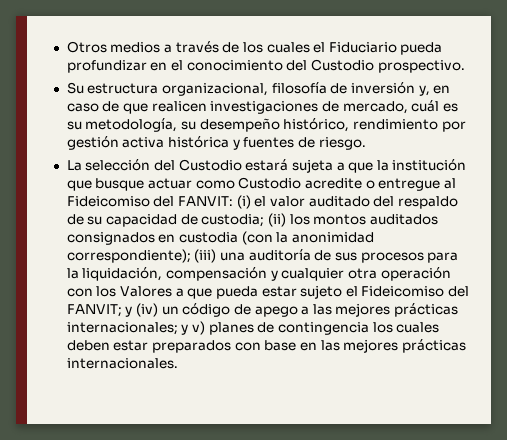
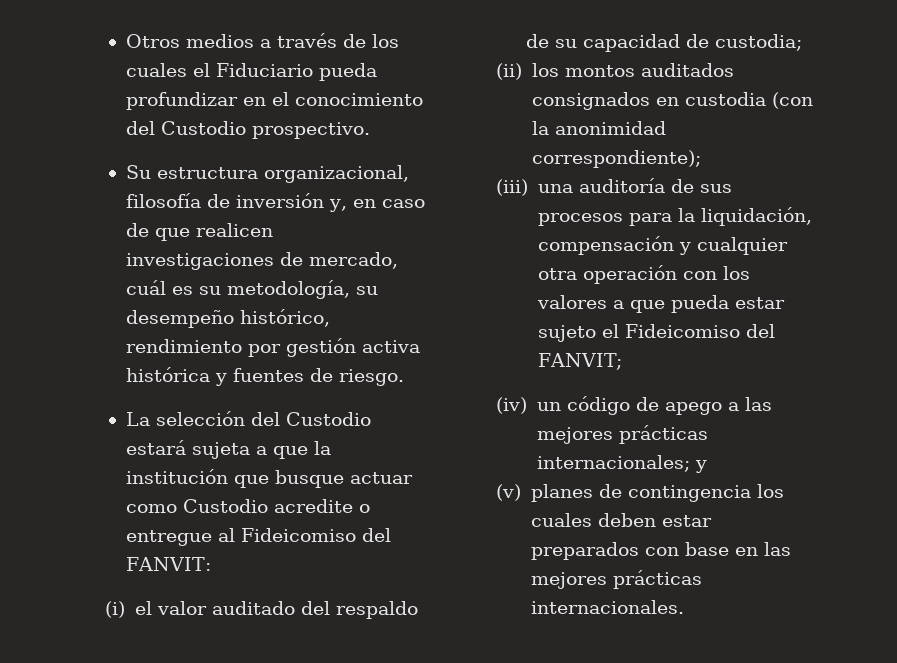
- La selección del Custodio estará sujeta a que la institución que busque actuar como Custodio acredite o entregue al Fideicomiso del FANVIT: (i) el valor auditado del respaldo de su capacidad de custodia; (ii) los montos auditados consignados en custodia (con la anonimidad correspondiente); (iii) una auditoría de sus procesos para la liquidación, compensación y cualquier otra operación con los Valores a que pueda estar sujeto el Fideicomiso del FANVIT; y (iv) un código de apego a las mejores prácticas internacionales; y v) planes de contingencia los cuales deben estar preparados con base en las mejores prácticas internacionales.
+ La selección del Custodio estará sujeta a que la institución que busque actuar como Custodio acredite o entregue al Fideicomiso del FANVIT:
+ (i) el valor auditado del respaldo de su capacidad de custodia;
+ (ii) los montos auditados consignados en custodia (con la anonimidad correspondiente);
+ (iii) una auditoría de sus procesos para la liquidación, compensación y cualquier otra operación con los valores a que pueda estar sujeto el Fideicomiso del FANVIT;
+ (iv) un código de apego a las mejores prácticas internacionales; y
+ (v) planes de contingencia los cuales deben estar preparados con base en las mejores prácticas internacionales.

